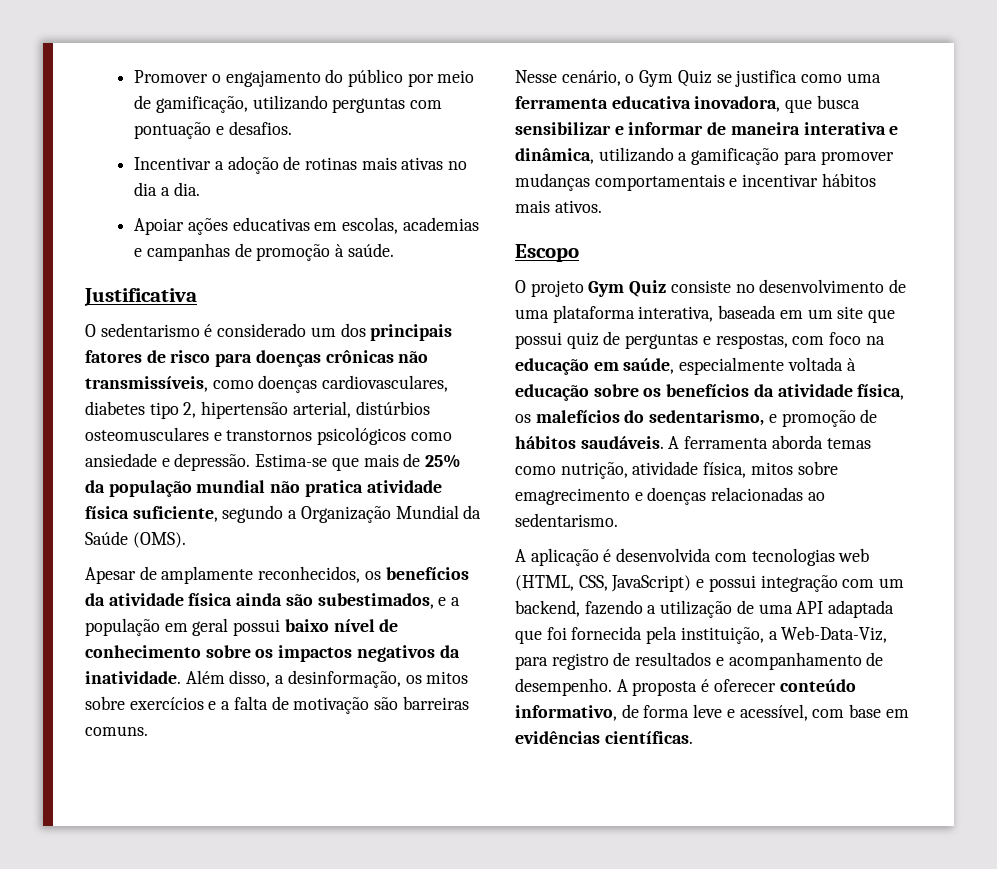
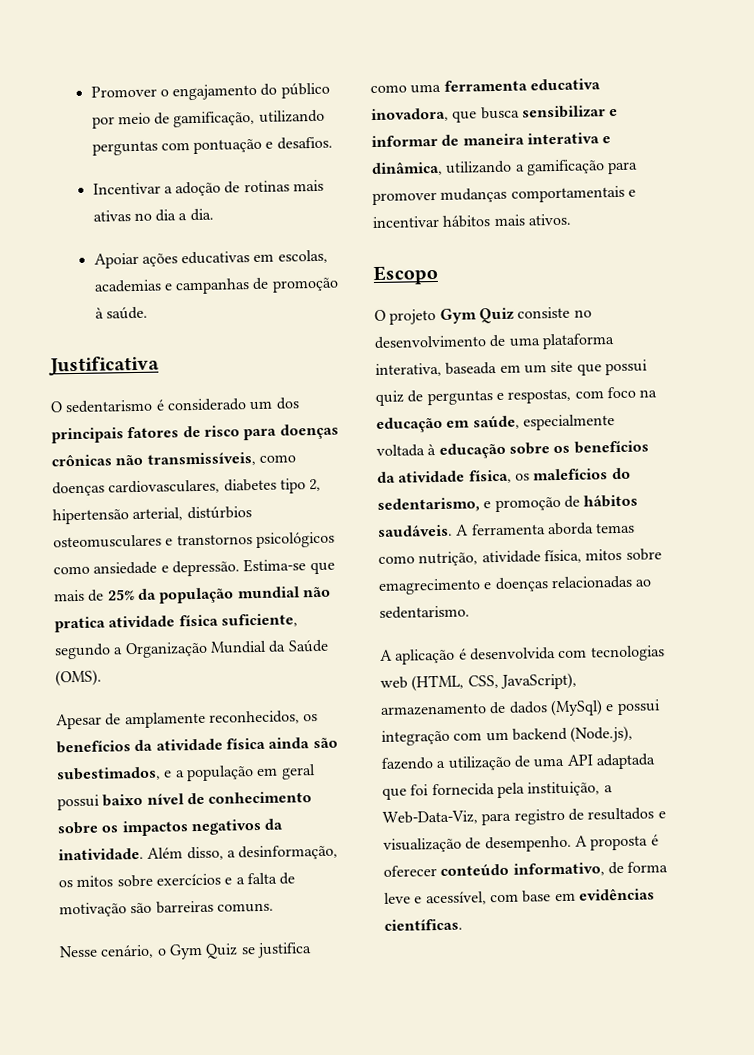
- A aplicação é desenvolvida com tecnologias web (HTML, CSS, JavaScript) e possui integração com um backend, fazendo a utilização de uma API adaptada que foi fornecida pela instituição, a Web-Data-Viz, para registro de resultados e acompanhamento de desempenho.
+ A aplicação é desenvolvida com tecnologias web (HTML, CSS, JavaScript), armazenamento de dados (MySql) e possui integração com um backend (Node.js), fazendo a utilização de uma API adaptada que foi fornecida pela instituição, a Web-Data-Viz, para registro de resultados e visualização de desempenho.

